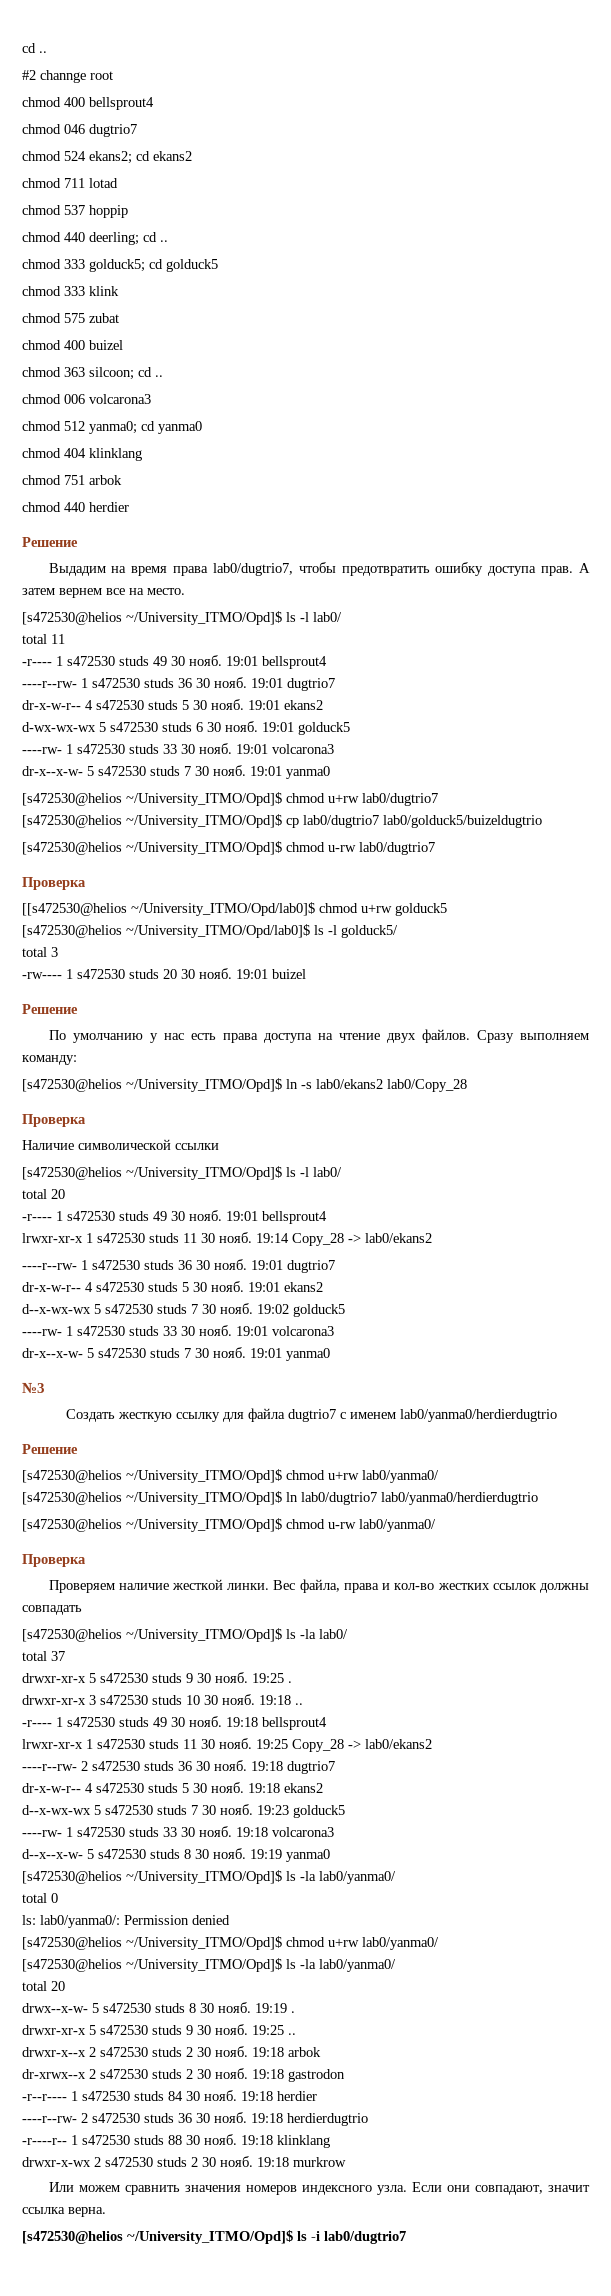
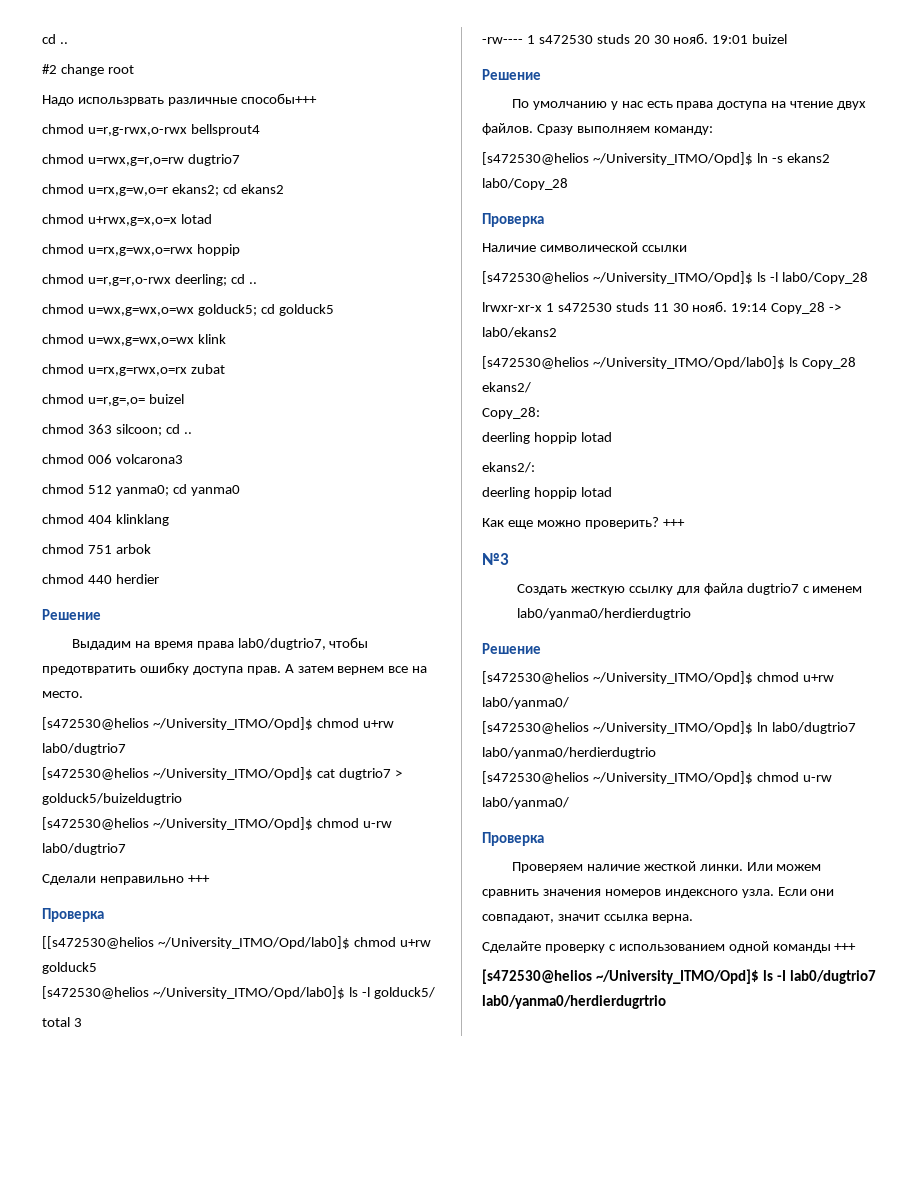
- #2 channge root
+ #2 change root
- chmod 400 bellsprout4
+ Надо использрвать различные способы+++
+ chmod u=r,g-rwx,o-rwx bellsprout4
- chmod 046 dugtrio7
+ chmod u=rwx,g=r,o=rw dugtrio7
- chmod 524 ekans2; cd ekans2
+ chmod u=rx,g=w,o=r ekans2; cd ekans2
- chmod 711 lotad
+ chmod u+rwx,g=x,o=x lotad
- chmod 537 hoppip
+ chmod u=rx,g=wx,o=rwx hoppip
- chmod 440 deerling; cd ..
+ chmod u=r,g=r,o-rwx deerling; cd ..
- chmod 333 golduck5; cd golduck5
+ chmod u=wx,g=wx,o=wx golduck5; cd golduck5
- chmod 333 klink
+ chmod u=wx,g=wx,o=wx klink
- chmod 575 zubat
+ chmod u=rx,g=rwx,o=rx zubat
- chmod 400 buizel
+ chmod u=r,g=,o= buizel
  А затем вернем все на место.
- [s472530@helios ~/University_ITMO/Opd]$ ls -l lab0/
- total 11
- -r---- 1 s472530 studs 49 30 нояб. 19:01 bellsprout4
- ----r--rw- 1 s472530 studs 36 30 нояб. 19:01 dugtrio7
- dr-x-w-r-- 4 s472530 studs 5 30 нояб. 19:01 ekans2
- d-wx-wx-wx 5 s472530 studs 6 30 нояб. 19:01 golduck5
- ----rw- 1 s472530 studs 33 30 нояб. 19:01 volcarona3
- dr-x--x-w- 5 s472530 studs 7 30 нояб. 19:01 yanma0
- [s472530@helios ~/University_ITMO/Opd]$ cp lab0/dugtrio7 lab0/golduck5/buizeldugtrio
+ [s472530@helios ~/University_ITMO/Opd]$ cat dugtrio7 > golduck5/buizeldugtrio
+ Сделали неправильно +++
- [s472530@helios ~/University_ITMO/Opd]$ ln -s lab0/ekans2 lab0/Copy_28
+ [s472530@helios ~/University_ITMO/Opd]$ ln -s ekans2 lab0/Copy_28
  Наличие символической ссылки
- [s472530@helios ~/University_ITMO/Opd]$ ls -l lab0/
- total 20
- -r---- 1 s472530 studs 49 30 нояб. 19:01 bellsprout4
+ [s472530@helios ~/University_ITMO/Opd]$ ls -l lab0/Copy_28
  19:14 Copy_28 -> lab0/ekans2
- ----r--rw- 1 s472530 studs 36 30 нояб. 19:01 dugtrio7
- dr-x-w-r-- 4 s472530 studs 5 30 нояб. 19:01 ekans2
- d--x-wx-wx 5 s472530 studs 7 30 нояб. 19:02 golduck5
- ----rw- 1 s472530 studs 33 30 нояб. 19:01 volcarona3
- dr-x--x-w- 5 s472530 studs 7 30 нояб. 19:01 yanma0
+ [s472530@helios ~/University_ITMO/Opd/lab0]$ ls Copy_28 ekans2/
+ Copy_28:
+ deerling hoppip lotad
+ ekans2/:
+ deerling hoppip lotad
+ Как еще можно проверить? +++
- Проверяем наличие жесткой линки. Вес файла, права и кол-во жестких ссылок должны совпадать
- [s472530@helios ~/University_ITMO/Opd]$ ls -la lab0/
- total 37
- drwxr-xr-x 5 s472530 studs 9 30 нояб. 19:25 .
- drwxr-xr-x 3 s472530 studs 10 30 нояб. 19:18 ..
- -r---- 1 s472530 studs 49 30 нояб. 19:18 bellsprout4
- lrwxr-xr-x 1 s472530 studs 11 30 нояб. 19:25 Copy_28 -> lab0/ekans2
- ----r--rw- 2 s472530 studs 36 30 нояб. 19:18 dugtrio7
- dr-x-w-r-- 4 s472530 studs 5 30 нояб. 19:18 ekans2
- d--x-wx-wx 5 s472530 studs 7 30 нояб. 19:23 golduck5
- ----rw- 1 s472530 studs 33 30 нояб. 19:18 volcarona3
- d--x--x-w- 5 s472530 studs 8 30 нояб. 19:19 yanma0
- [s472530@helios ~/University_ITMO/Opd]$ ls -la lab0/yanma0/
- total 0
- ls: lab0/yanma0/: Permission denied
- [s472530@helios ~/University_ITMO/Opd]$ chmod u+rw lab0/yanma0/
- [s472530@helios ~/University_ITMO/Opd]$ ls -la lab0/yanma0/
- total 20
- drwx--x-w- 5 s472530 studs 8 30 нояб. 19:19 .
- drwxr-xr-x 5 s472530 studs 9 30 нояб. 19:25 ..
- drwxr-x--x 2 s472530 studs 2 30 нояб. 19:18 arbok
- dr-xrwx--x 2 s472530 studs 2 30 нояб. 19:18 gastrodon
- -r--r---- 1 s472530 studs 84 30 нояб. 19:18 herdier
- ----r--rw- 2 s472530 studs 36 30 нояб. 19:18 herdierdugtrio
- -r----r-- 1 s472530 studs 88 30 нояб. 19:18 klinklang
- drwxr-x-wx 2 s472530 studs 2 30 нояб. 19:18 murkrow
- Или можем сравнить значения номеров индексного узла.
+ Проверяем наличие жесткой линки. Или можем сравнить значения номеров индексного узла.
- [s472530@helios ~/University_ITMO/Opd]$ ls -i lab0/dugtrio7
+ Сделайте проверку с использованием одной команды +++
+ [s472530@helios ~/University_ITMO/Opd]$ ls -I lab0/dugtrio7 lab0/yanma0/herdierdugrtrio

